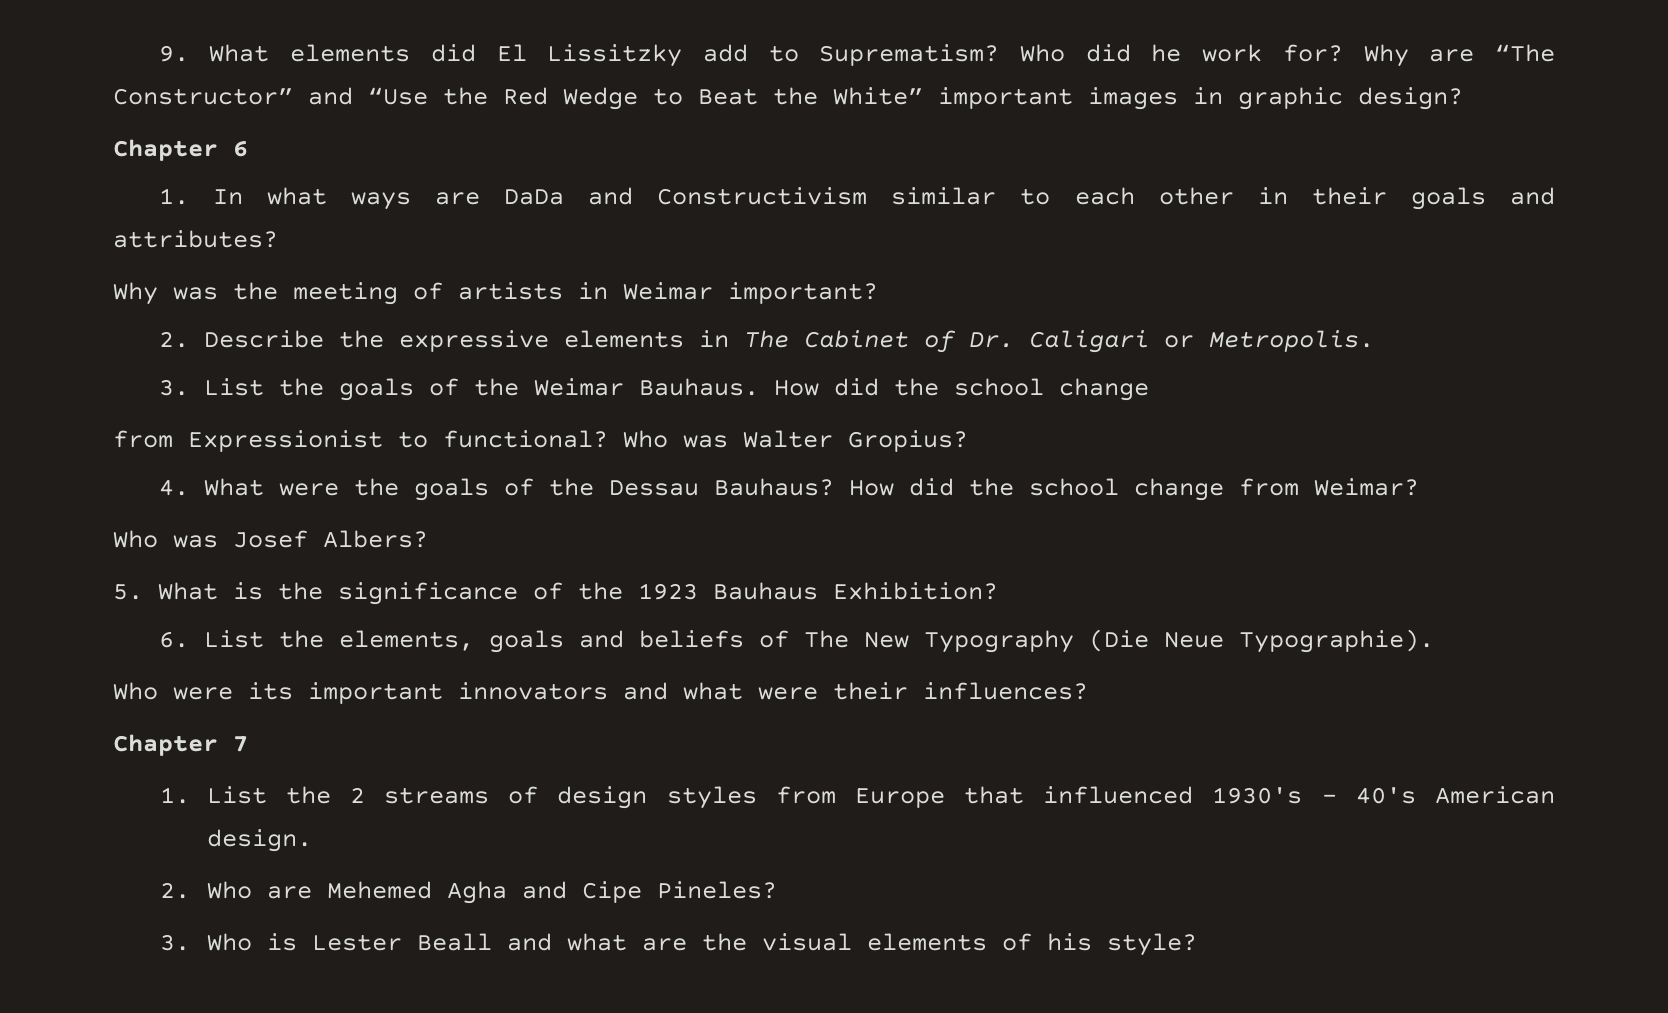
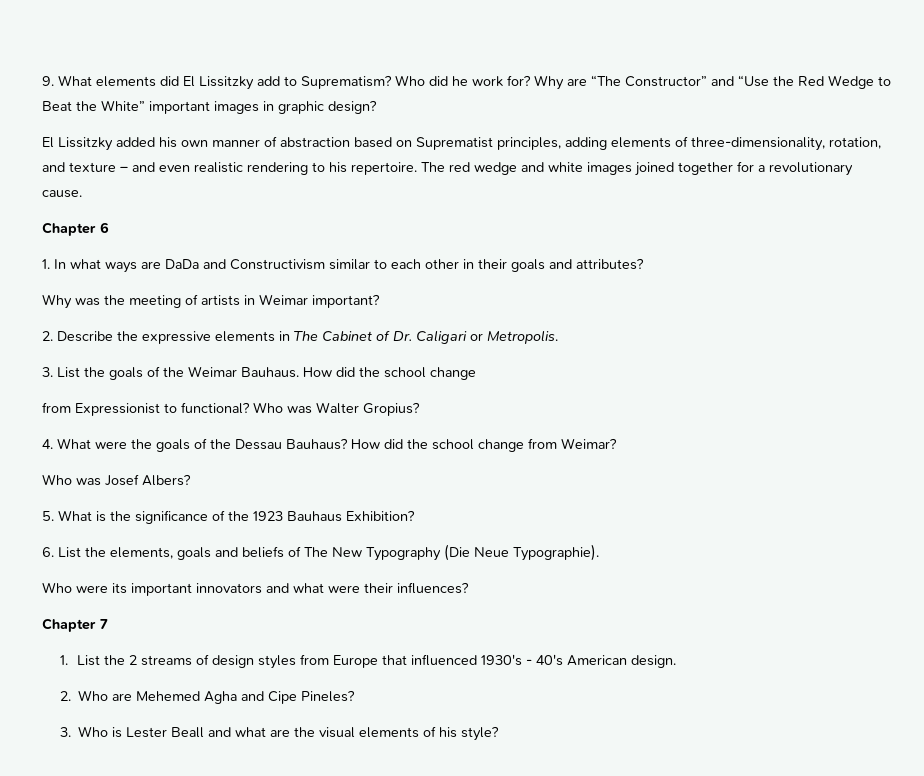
+ El Lissitzky added his own manner of abstraction based on Suprematist principles, adding elements of three-dimensionality, rotation, and texture – and even realistic rendering to his repertoire. The red wedge and white images joined together for a revolutionary cause.

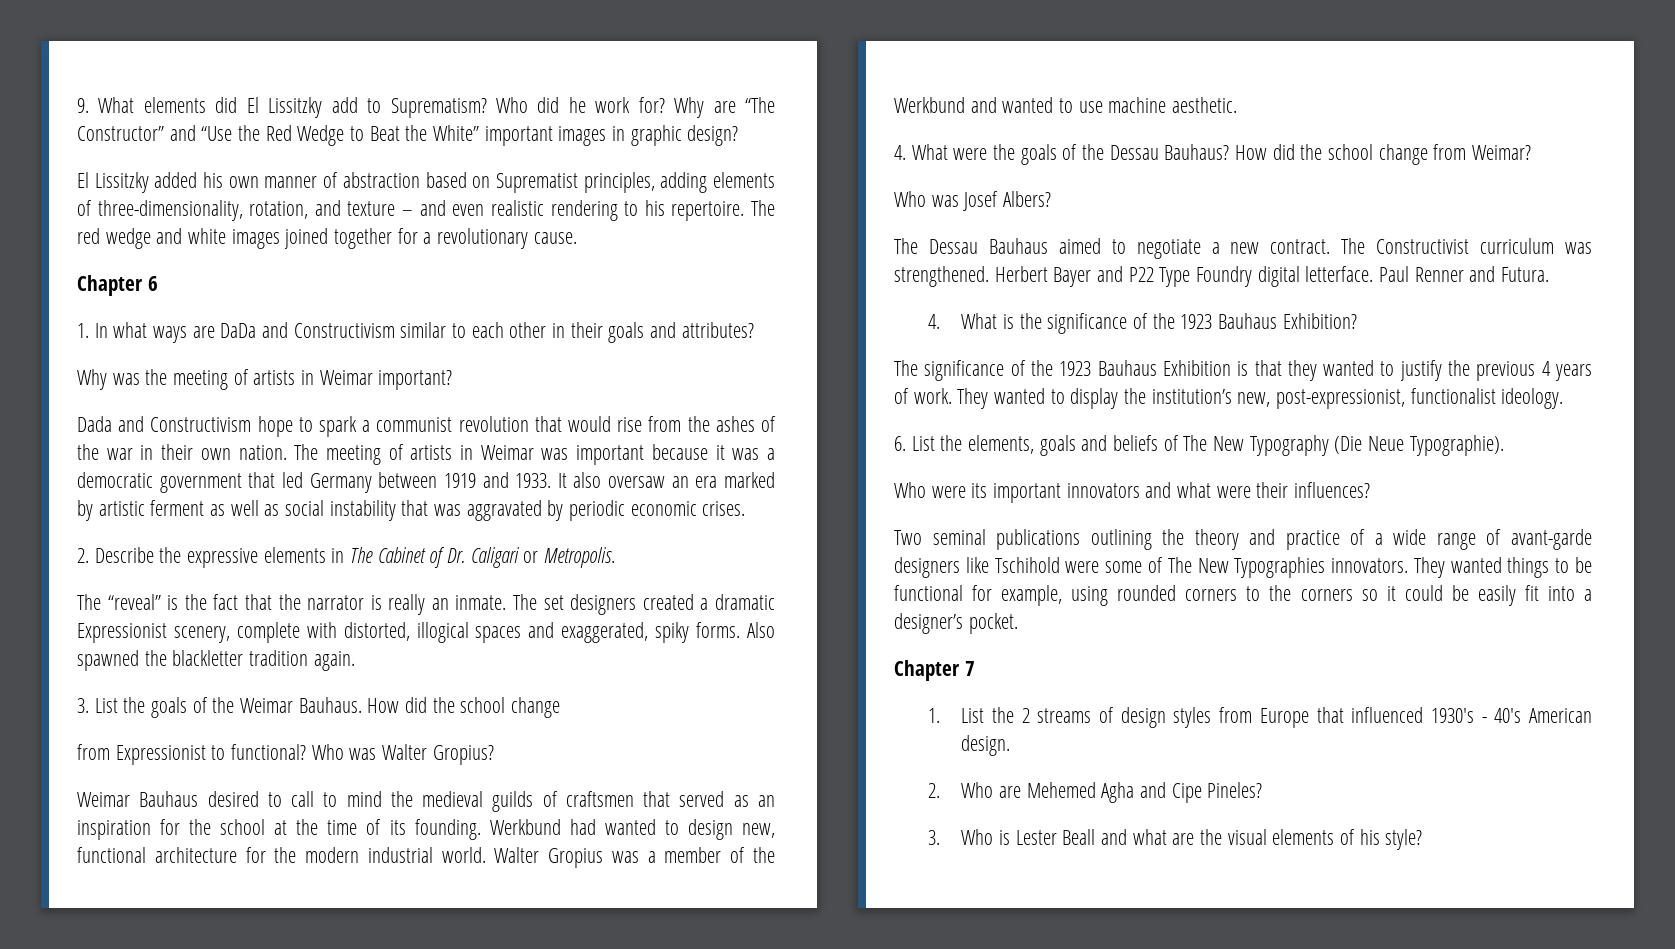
+ Dada and Constructivism hope to spark a communist revolution that would rise from the ashes of the war in their own nation. The meeting of artists in Weimar was important because it was a democratic government that led Germany between 1919 and 1933. It also oversaw an era marked by artistic ferment as well as social instability that was aggravated by periodic economic crises.
+ The “reveal” is the fact that the narrator is really an inmate. The set designers created a dramatic Expressionist scenery, complete with distorted, illogical spaces and exaggerated, spiky forms. Also spawned the blackletter tradition again.
+ Weimar Bauhaus desired to call to mind the medieval guilds of craftsmen that served as an inspiration for the school at the time of its founding. Werkbund had wanted to design new, functional architecture for the modern industrial world. Walter Gropius was a member of the Werkbund and wanted to use machine aesthetic.
- 5. What is the significance of the 1923 Bauhaus Exhibition?
+ The Dessau Bauhaus aimed to negotiate a new contract. The Constructivist curriculum was strengthened. Herbert Bayer and P22 Type Foundry digital letterface. Paul Renner and Futura.
+ 4. What is the significance of the 1923 Bauhaus Exhibition?
+ The significance of the 1923 Bauhaus Exhibition is that they wanted to justify the previous 4 years of work. They wanted to display the institution’s new, post-expressionist, functionalist ideology.
+ Two seminal publications outlining the theory and practice of a wide range of avant-garde designers like Tschihold were some of The New Typographies innovators. They wanted things to be functional for example, using rounded corners to the corners so it could be easily fit into a designer’s pocket.

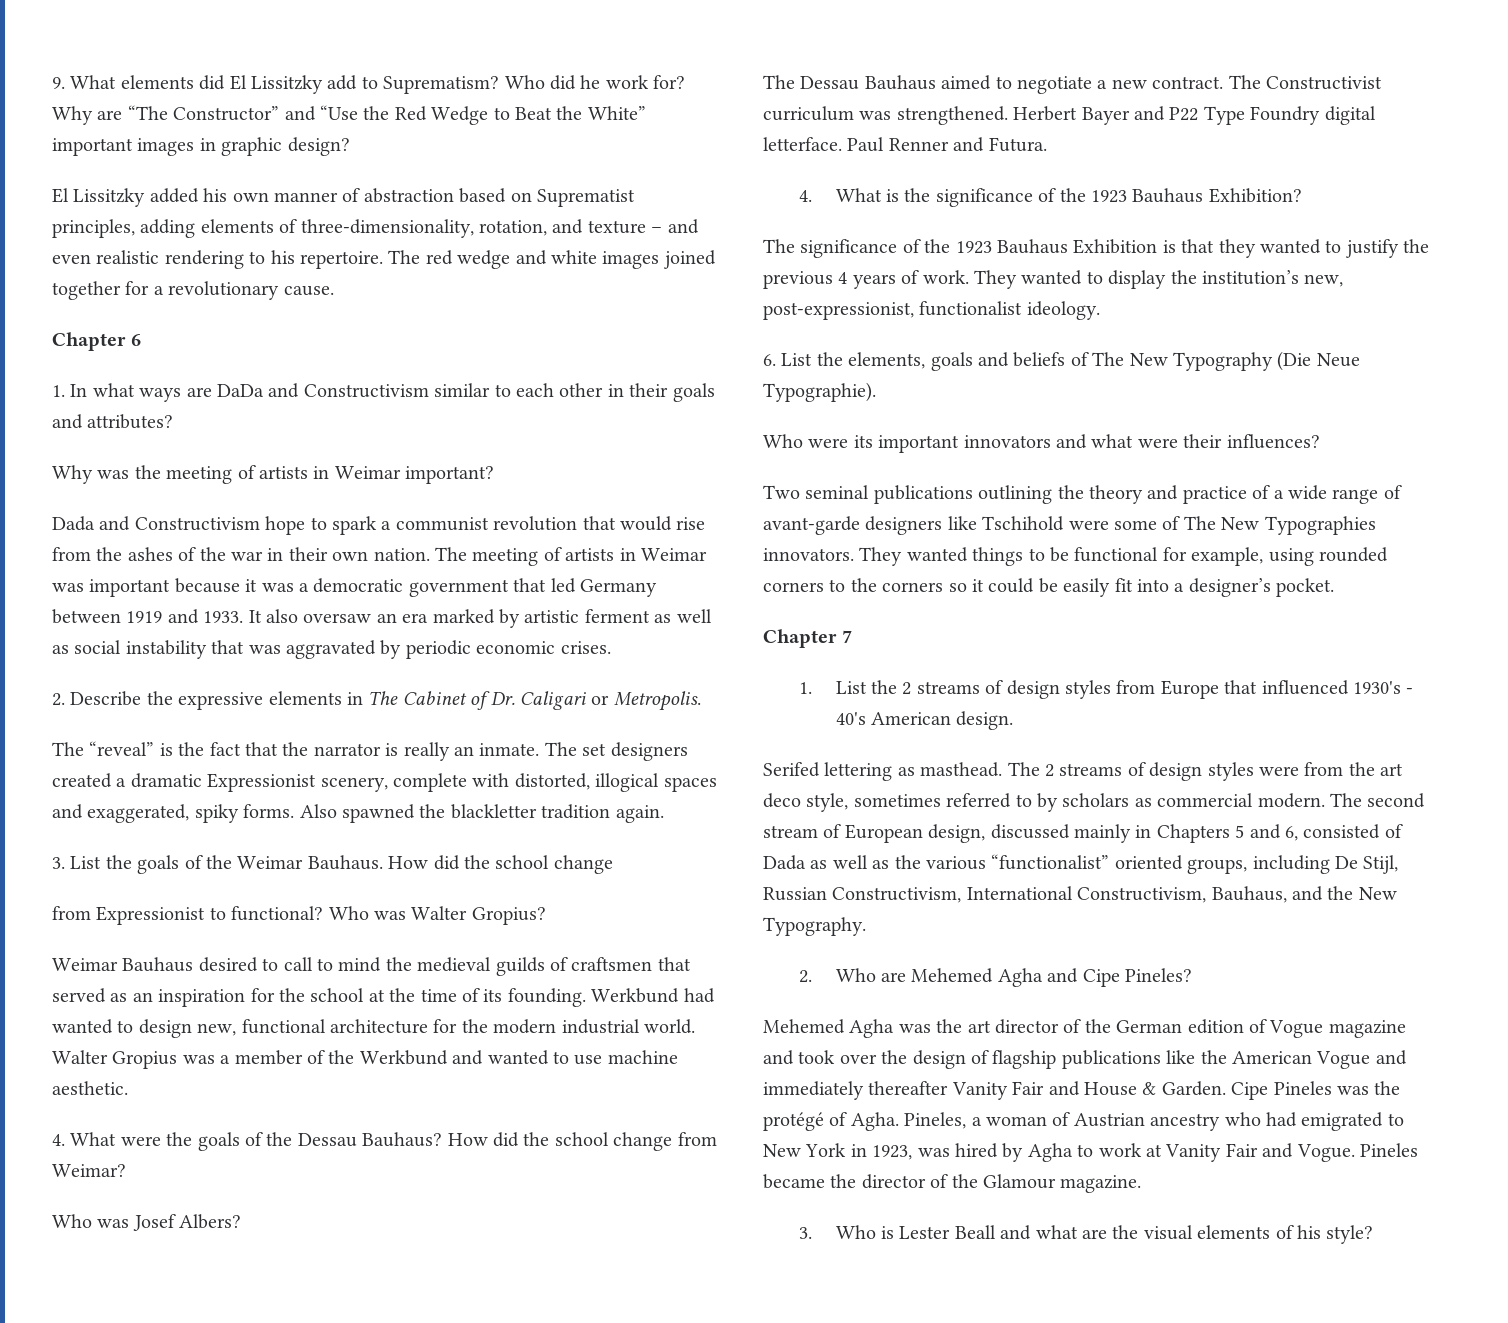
+ Serifed lettering as masthead. The 2 streams of design styles were from the art deco style, sometimes referred to by scholars as commercial modern. The second stream of European design, discussed mainly in Chapters 5 and 6, consisted of Dada as well as the various “functionalist” oriented groups, including De Stijl, Russian Constructivism, International Constructivism, Bauhaus, and the New Typography.
+ Mehemed Agha was the art director of the German edition of Vogue magazine and took over the design of flagship publications like the American Vogue and immediately thereafter Vanity Fair and House & Garden. Cipe Pineles was the protégé of Agha. Pineles, a woman of Austrian ancestry who had emigrated to New York in 1923, was hired by Agha to work at Vanity Fair and Vogue. Pineles became the director of the Glamour magazine.

